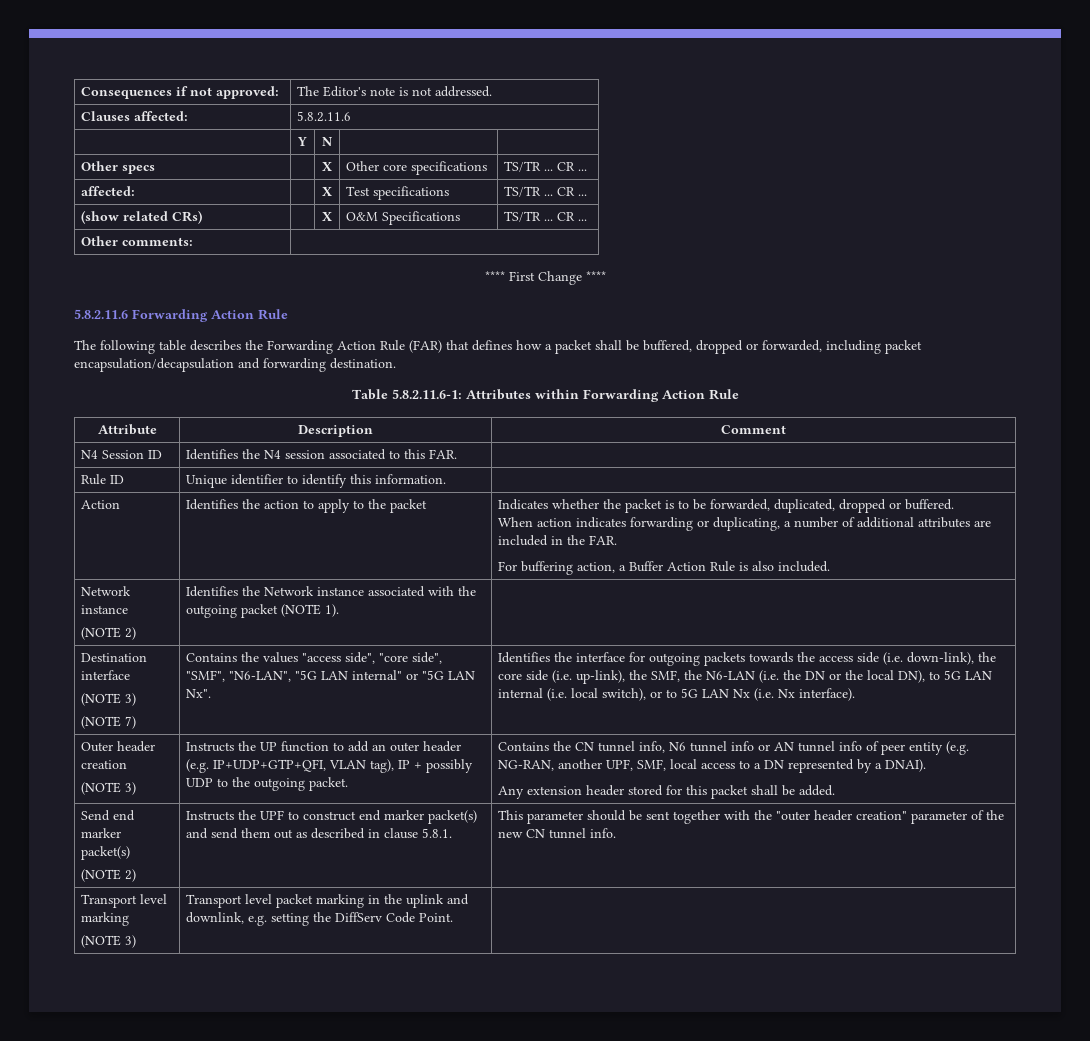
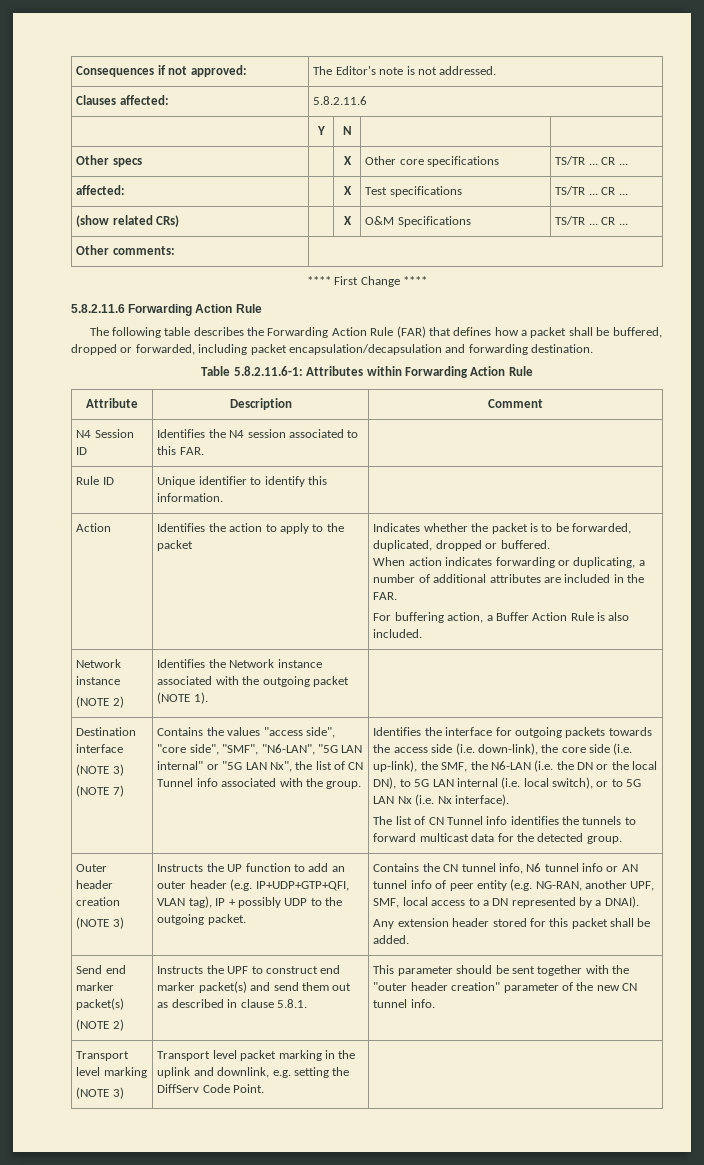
- Contains the values "access side", "core side", "SMF", "N6-LAN", "5G LAN internal" or "5G LAN Nx".
+ Contains the values "access side", "core side", "SMF", "N6-LAN", "5G LAN internal" or "5G LAN Nx", the list of CN Tunnel info associated with the group.
+ The list of CN Tunnel info identifies the tunnels to forward multicast data for the detected group.

